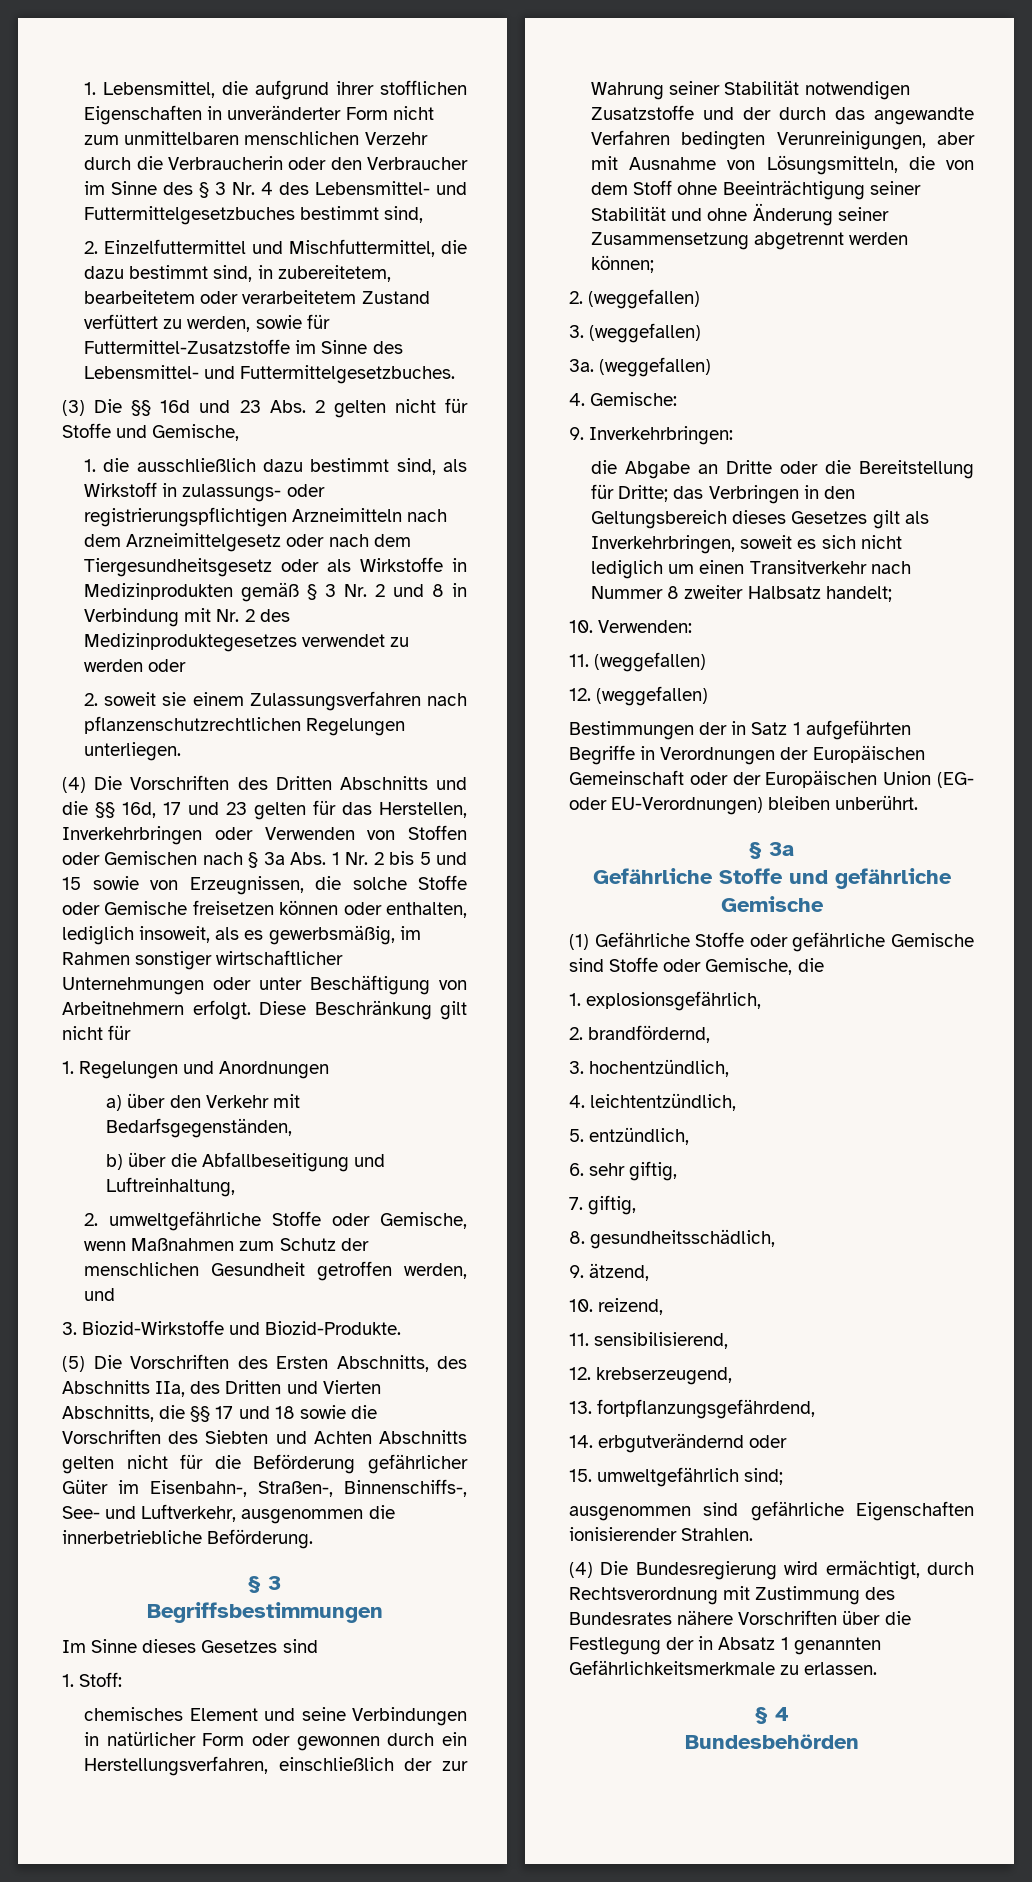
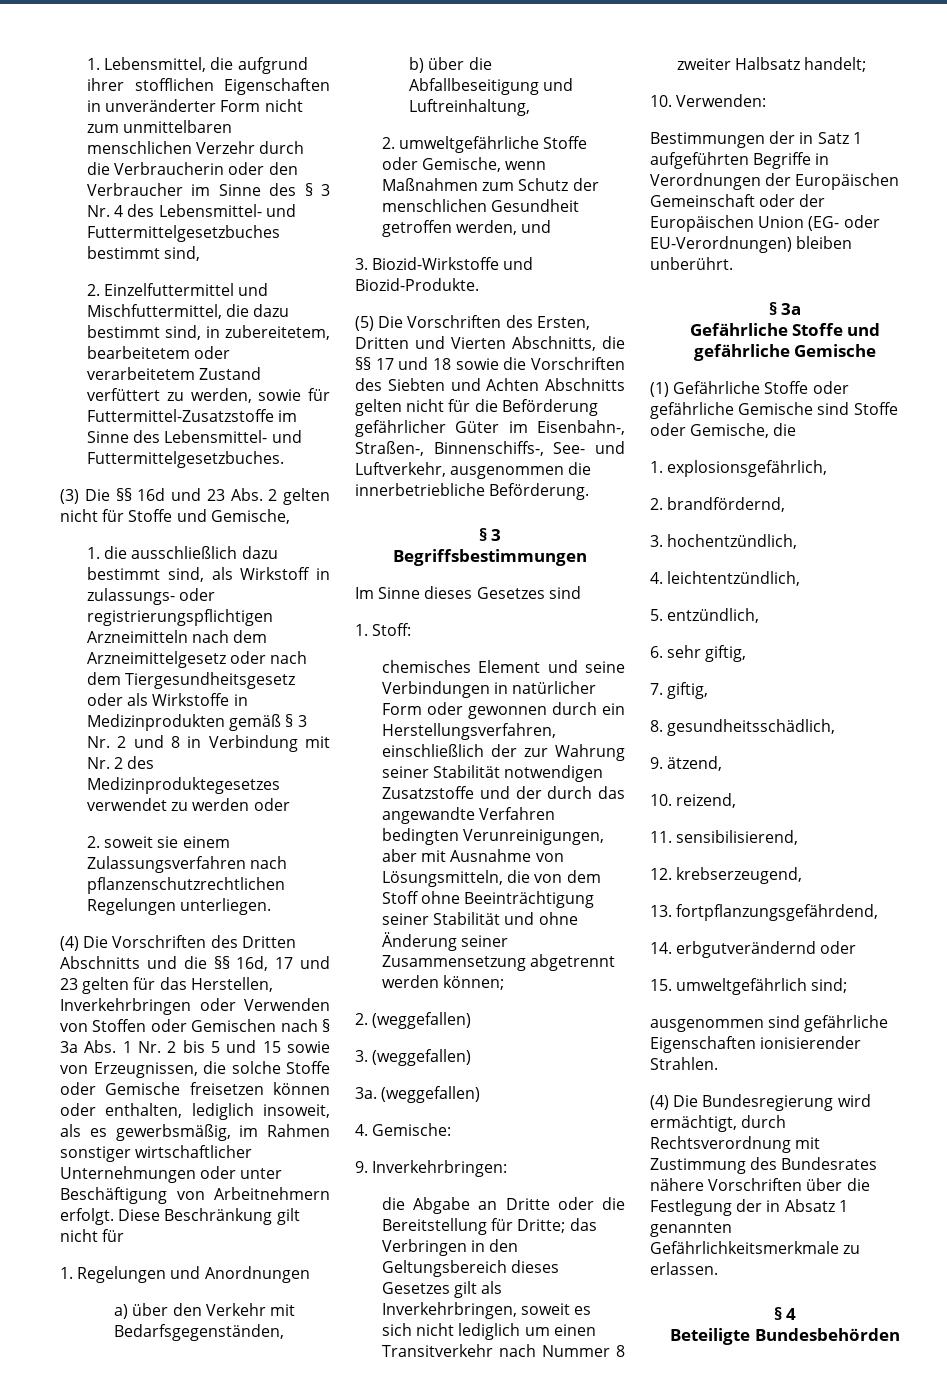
- (5) Die Vorschriften des Ersten Abschnitts, des Abschnitts IIa, des Dritten und Vierten Abschnitts, die §§ 17 und 18 sowie die Vorschriften des Siebten und Achten Abschnitts gelten nicht für die Beförderung gefährlicher Güter im Eisenbahn-, Straßen-, Binnenschiffs-, See- und Luftverkehr, ausgenommen die innerbetriebliche Beförderung.
+ (5) Die Vorschriften des Ersten, Dritten und Vierten Abschnitts, die §§ 17 und 18 sowie die Vorschriften des Siebten und Achten Abschnitts gelten nicht für die Beförderung gefährlicher Güter im Eisenbahn-, Straßen-, Binnenschiffs-, See- und Luftverkehr, ausgenommen die innerbetriebliche Beförderung.
- 11. (weggefallen)
- 12. (weggefallen)
- Bundesbehörden
+ Beteiligte Bundesbehörden

